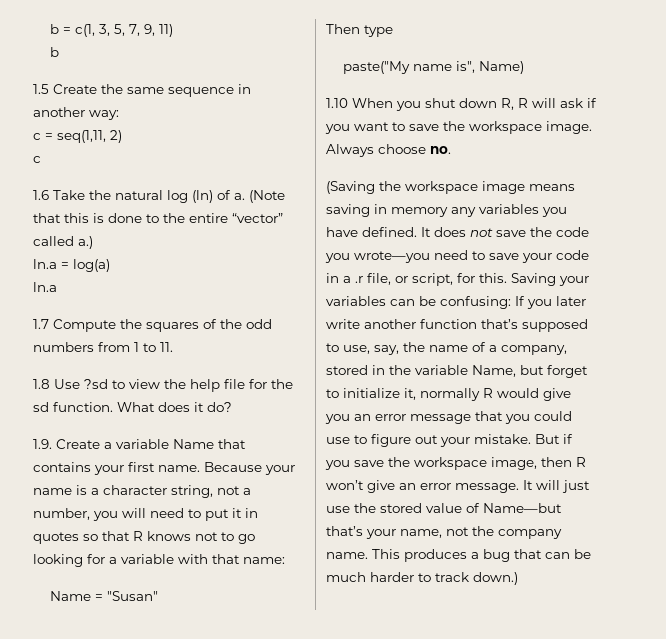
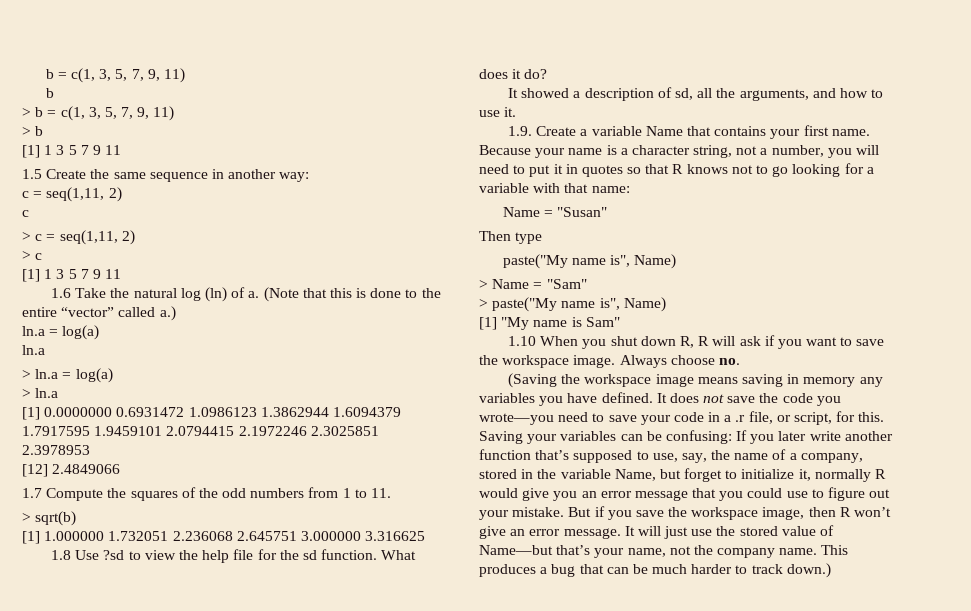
+ > b = c(1, 3, 5, 7, 9, 11)
+ > b
+ [1] 1 3 5 7 9 11
+ > c = seq(1,11, 2)
+ > c
+ [1] 1 3 5 7 9 11
+ > ln.a = log(a)
+ > ln.a
+ [1] 0.0000000 0.6931472 1.0986123 1.3862944 1.6094379 1.7917595 1.9459101 2.0794415 2.1972246 2.3025851 2.3978953
+ [12] 2.4849066
+ > sqrt(b)
+ [1] 1.000000 1.732051 2.236068 2.645751 3.000000 3.316625
+ It showed a description of sd, all the arguments, and how to use it.
+ > Name = "Sam"
+ > paste("My name is", Name)
+ [1] "My name is Sam"

